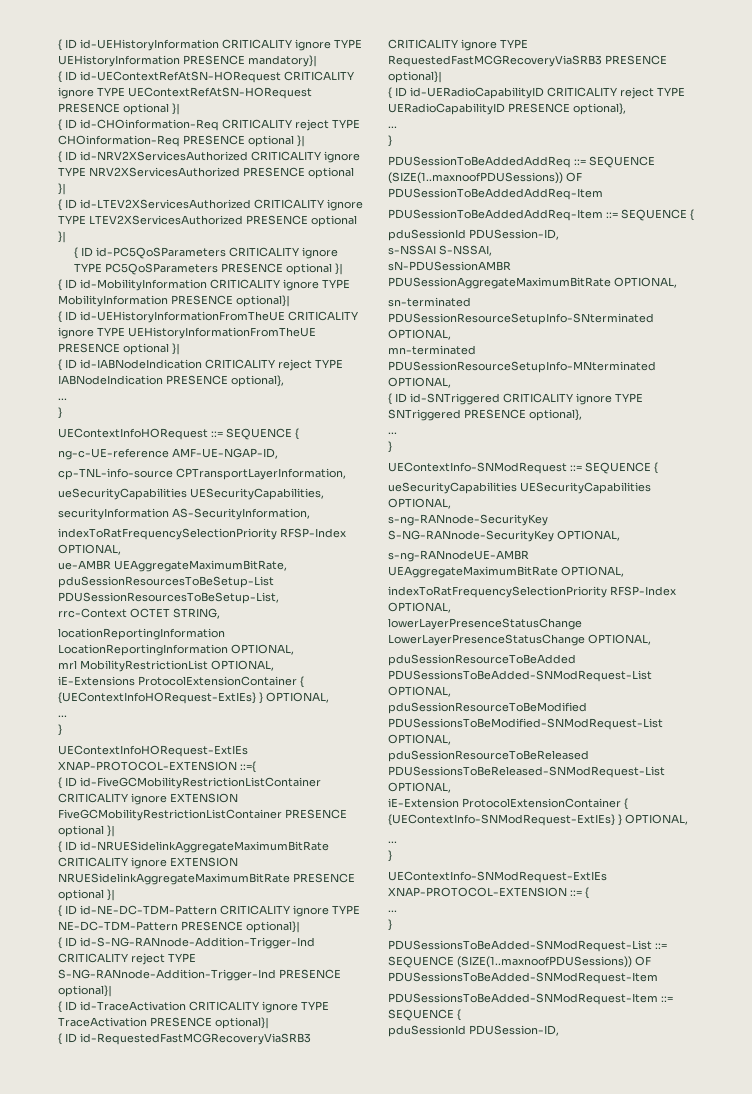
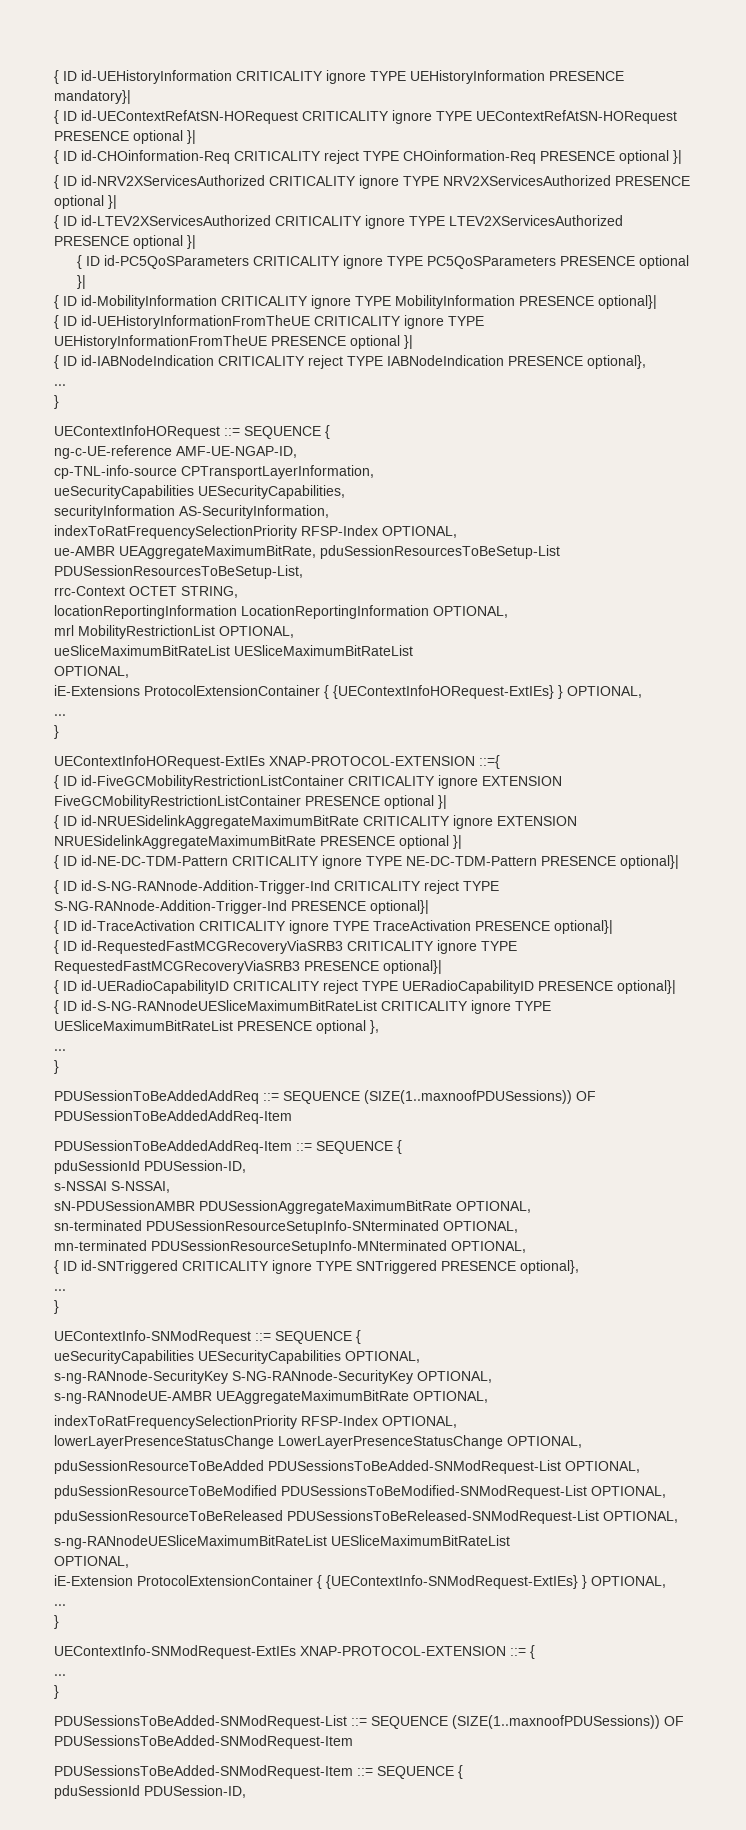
+ ueSliceMaximumBitRateList UESliceMaximumBitRateList
+ OPTIONAL,
- { ID id-UERadioCapabilityID CRITICALITY reject TYPE UERadioCapabilityID PRESENCE optional},
+ { ID id-UERadioCapabilityID CRITICALITY reject TYPE UERadioCapabilityID PRESENCE optional}|
+ { ID id-S-NG-RANnodeUESliceMaximumBitRateList CRITICALITY ignore TYPE UESliceMaximumBitRateList PRESENCE optional },
+ s-ng-RANnodeUESliceMaximumBitRateList UESliceMaximumBitRateList
+ OPTIONAL,

